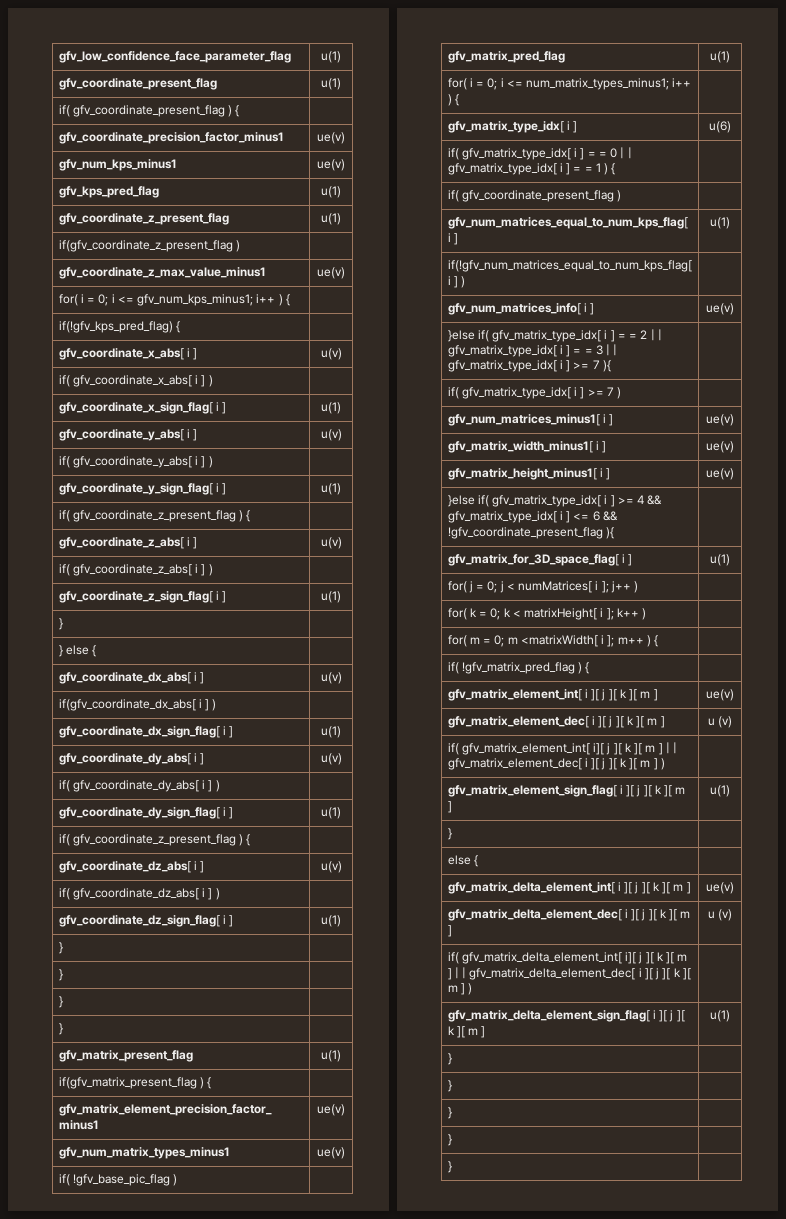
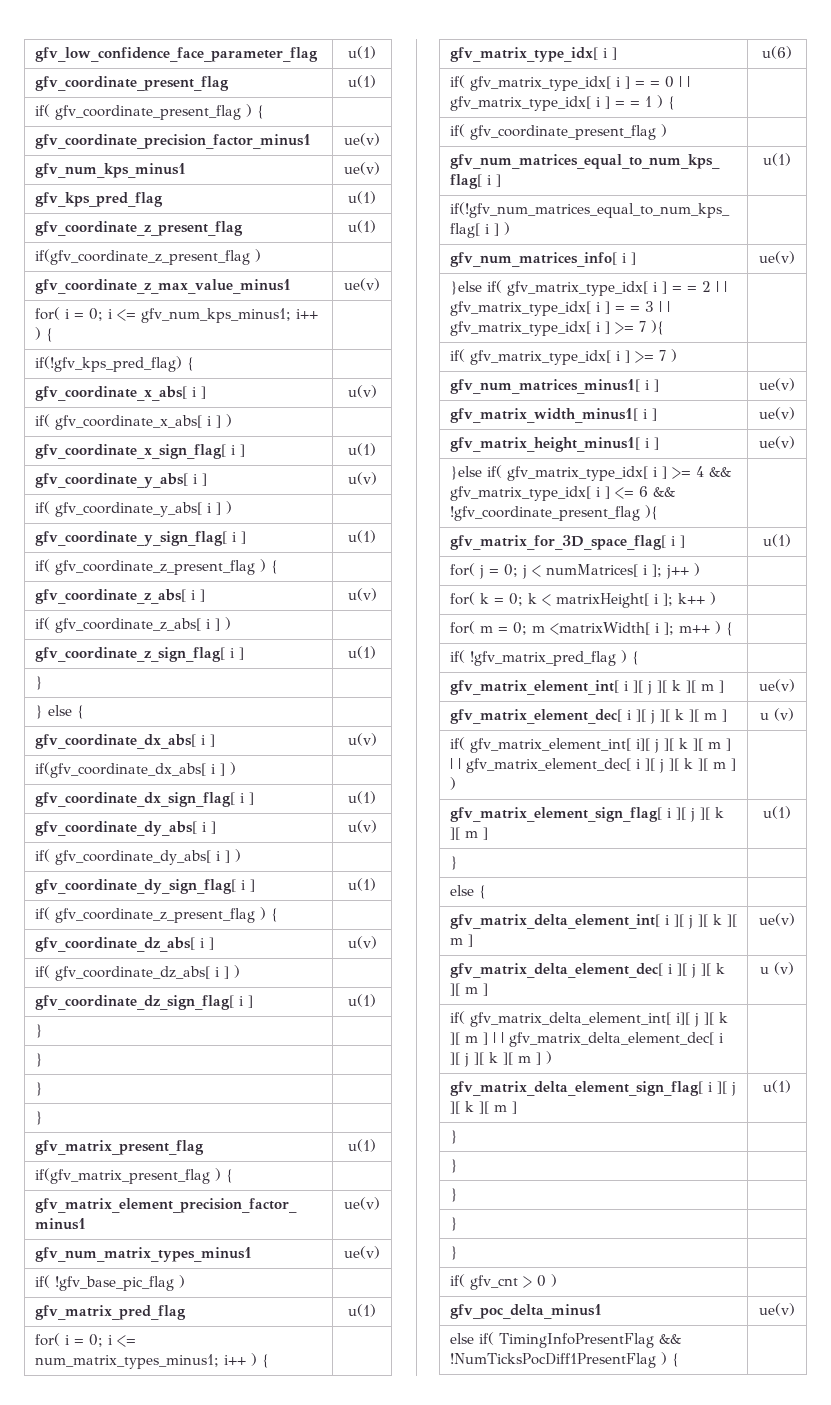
+ if( gfv_cnt > 0 ) |
+ gfv_poc_delta_minus1 | ue(v)
+ else if( TimingInfoPresentFlag && !NumTicksPocDiff1PresentFlag ) { |

